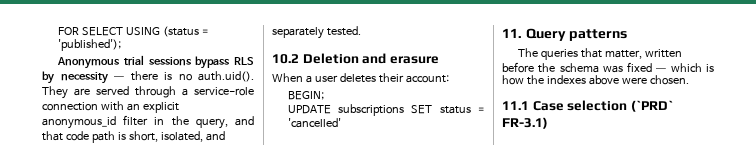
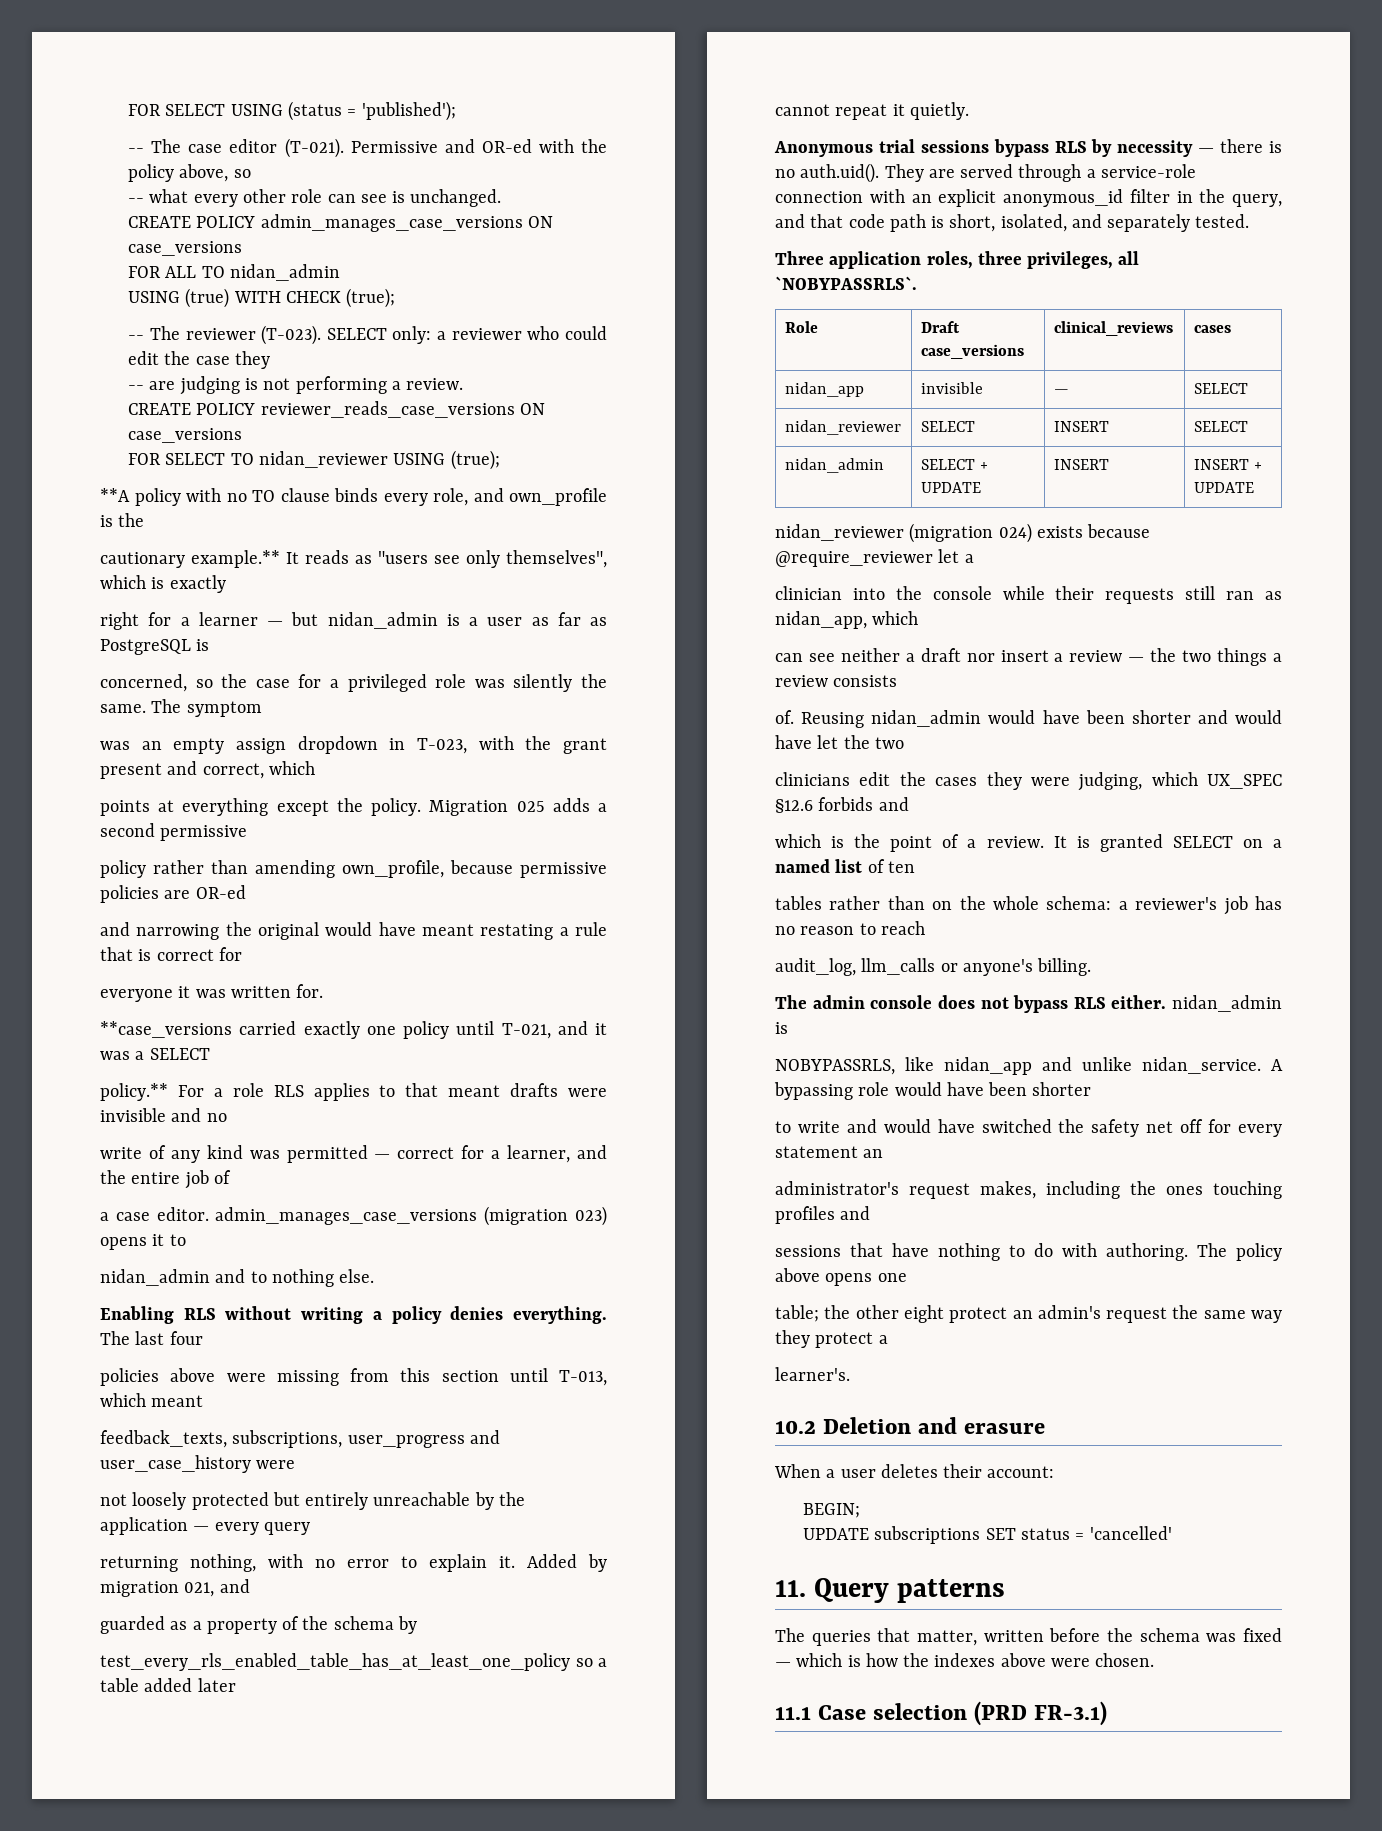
+ -- The case editor (T-021). Permissive and OR-ed with the policy above, so
+ -- what every other role can see is unchanged.
+ CREATE POLICY admin_manages_case_versions ON case_versions
+ FOR ALL TO nidan_admin
+ USING (true) WITH CHECK (true);
+ -- The reviewer (T-023). SELECT only: a reviewer who could edit the case they
+ -- are judging is not performing a review.
+ CREATE POLICY reviewer_reads_case_versions ON case_versions
+ FOR SELECT TO nidan_reviewer USING (true);
+ **A policy with no TO clause binds every role, and own_profile is the
+ cautionary example.** It reads as "users see only themselves", which is exactly
+ right for a learner — but nidan_admin is a user as far as PostgreSQL is
+ concerned, so the case for a privileged role was silently the same. The symptom
+ was an empty assign dropdown in T-023, with the grant present and correct, which
+ points at everything except the policy. Migration 025 adds a second permissive
+ policy rather than amending own_profile, because permissive policies are OR-ed
+ and narrowing the original would have meant restating a rule that is correct for
+ everyone it was written for.
+ **case_versions carried exactly one policy until T-021, and it was a SELECT
+ policy.** For a role RLS applies to that meant drafts were invisible and no
+ write of any kind was permitted — correct for a learner, and the entire job of
+ a case editor. admin_manages_case_versions (migration 023) opens it to
+ nidan_admin and to nothing else.
+ Enabling RLS without writing a policy denies everything. The last four
+ policies above were missing from this section until T-013, which meant
+ feedback_texts, subscriptions, user_progress and user_case_history were
+ not loosely protected but entirely unreachable by the application — every query
+ returning nothing, with no error to explain it. Added by migration 021, and
+ guarded as a property of the schema by
+ test_every_rls_enabled_table_has_at_least_one_policy so a table added later
+ cannot repeat it quietly.
+ Three application roles, three privileges, all `NOBYPASSRLS`.
+ Role | Draft case_versions | clinical_reviews | cases
+ nidan_app | invisible | — | SELECT
+ nidan_reviewer | SELECT | INSERT | SELECT
+ nidan_admin | SELECT + UPDATE | INSERT | INSERT + UPDATE
+ nidan_reviewer (migration 024) exists because @require_reviewer let a
+ clinician into the console while their requests still ran as nidan_app, which
+ can see neither a draft nor insert a review — the two things a review consists
+ of. Reusing nidan_admin would have been shorter and would have let the two
+ clinicians edit the cases they were judging, which UX_SPEC §12.6 forbids and
+ which is the point of a review. It is granted SELECT on a named list of ten
+ tables rather than on the whole schema: a reviewer's job has no reason to reach
+ audit_log, llm_calls or anyone's billing.
+ The admin console does not bypass RLS either. nidan_admin is
+ NOBYPASSRLS, like nidan_app and unlike nidan_service. A bypassing role would have been shorter
+ to write and would have switched the safety net off for every statement an
+ administrator's request makes, including the ones touching profiles and
+ sessions that have nothing to do with authoring. The policy above opens one
+ table; the other eight protect an admin's request the same way they protect a
+ learner's.
- 11.1 Case selection (`PRD` FR-3.1)
+ 11.1 Case selection (PRD FR-3.1)

